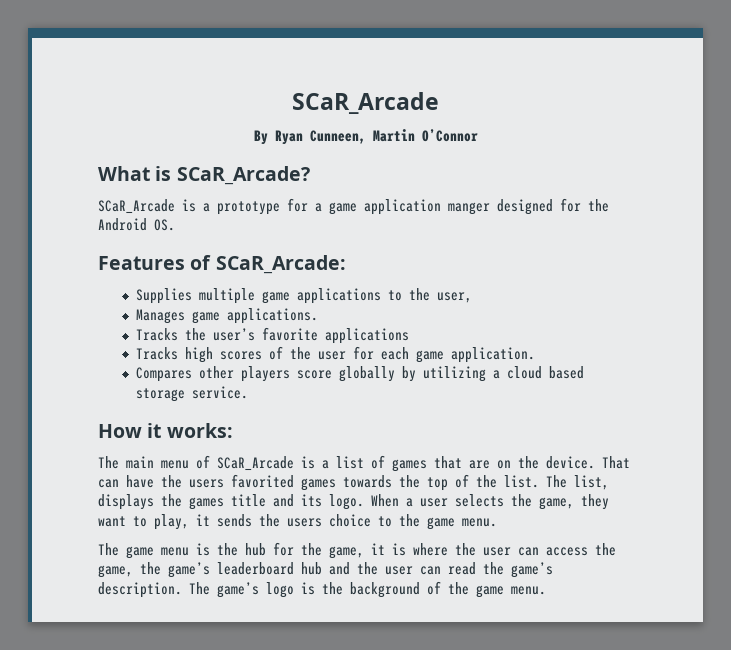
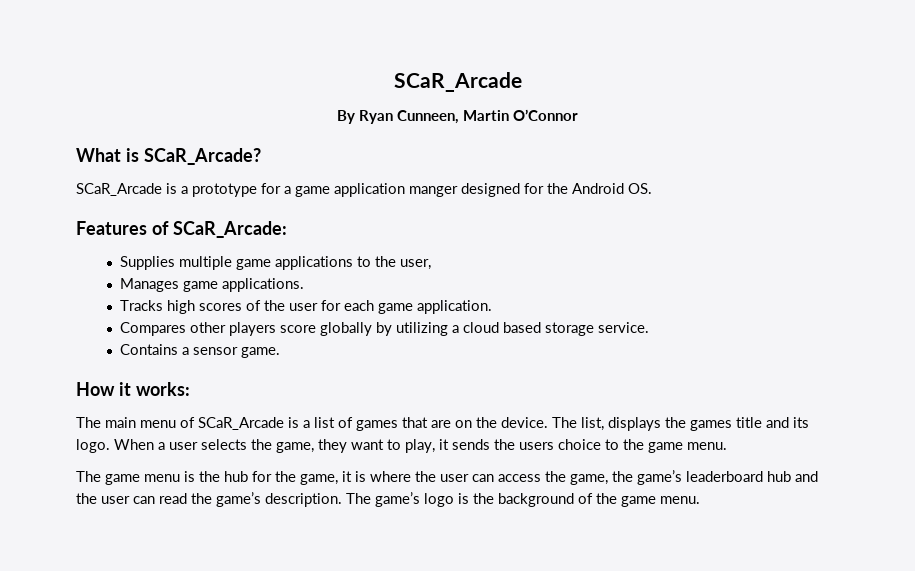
- Tracks the user’s favorite applications
+ Contains a sensor game.
- That can have the users favorited games towards the top of the list.

